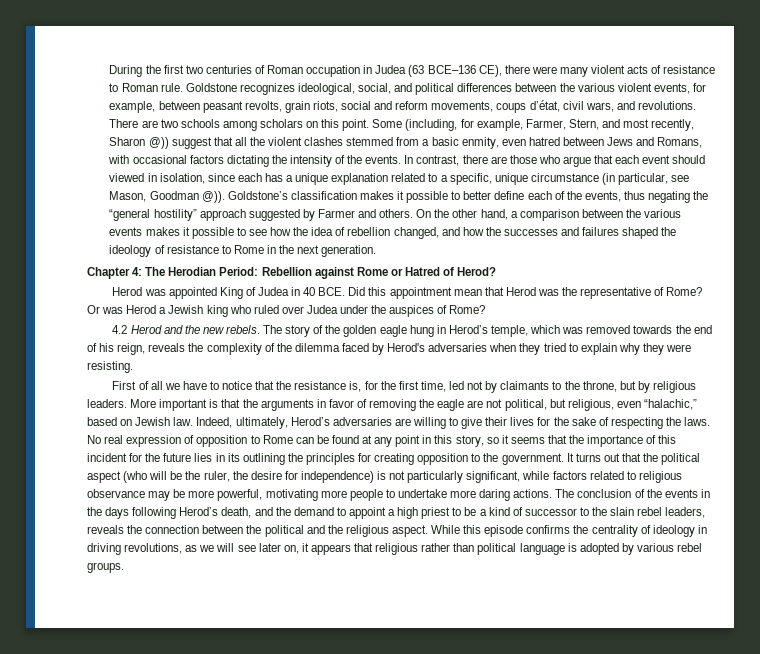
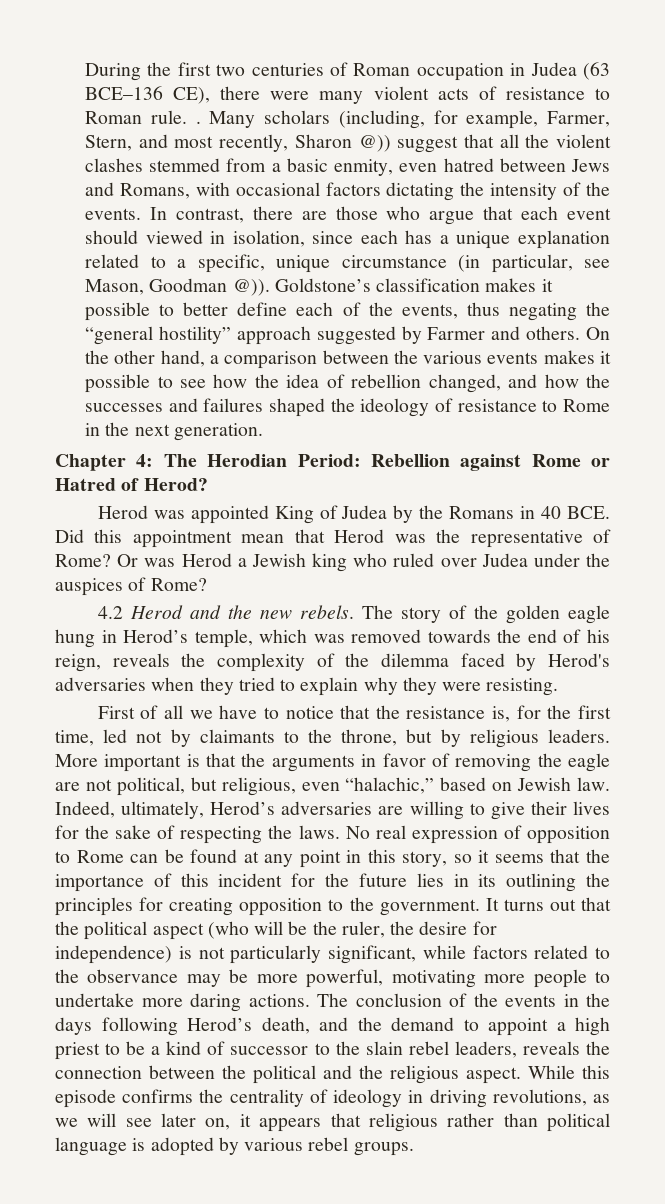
- During the first two centuries of Roman occupation in Judea (63 BCE–136 CE), there were many violent acts of resistance to Roman rule. Goldstone recognizes ideological, social, and political differences between the various violent events, for example, between peasant revolts, grain riots, social and reform movements, coups d’état, civil wars, and revolutions. There are two schools among scholars on this point. Some (including, for example, Farmer, Stern, and most recently, Sharon @)) suggest that all the violent clashes stemmed from a basic enmity, even hatred between Jews and Romans, with occasional factors dictating the intensity of the events.
+ During the first two centuries of Roman occupation in Judea (63 BCE–136 CE), there were many violent acts of resistance to Roman rule. . Many scholars (including, for example, Farmer, Stern, and most recently, Sharon @)) suggest that all the violent clashes stemmed from a basic enmity, even hatred between Jews and Romans, with occasional factors dictating the intensity of the events.
- Herod was appointed King of Judea in 40 BCE. Did this appointment mean that Herod was the representative of Rome?
+ Herod was appointed King of Judea by the Romans in 40 BCE. Did this appointment mean that Herod was the representative of Rome?
- It turns out that the political aspect (who will be the ruler, the desire for independence) is not particularly significant, while factors related to religious observance may be more powerful, motivating more people to undertake more daring actions.
+ It turns out that the political aspect (who will be the ruler, the desire for independence) is not particularly significant, while factors related to the observance may be more powerful, motivating more people to undertake more daring actions.

